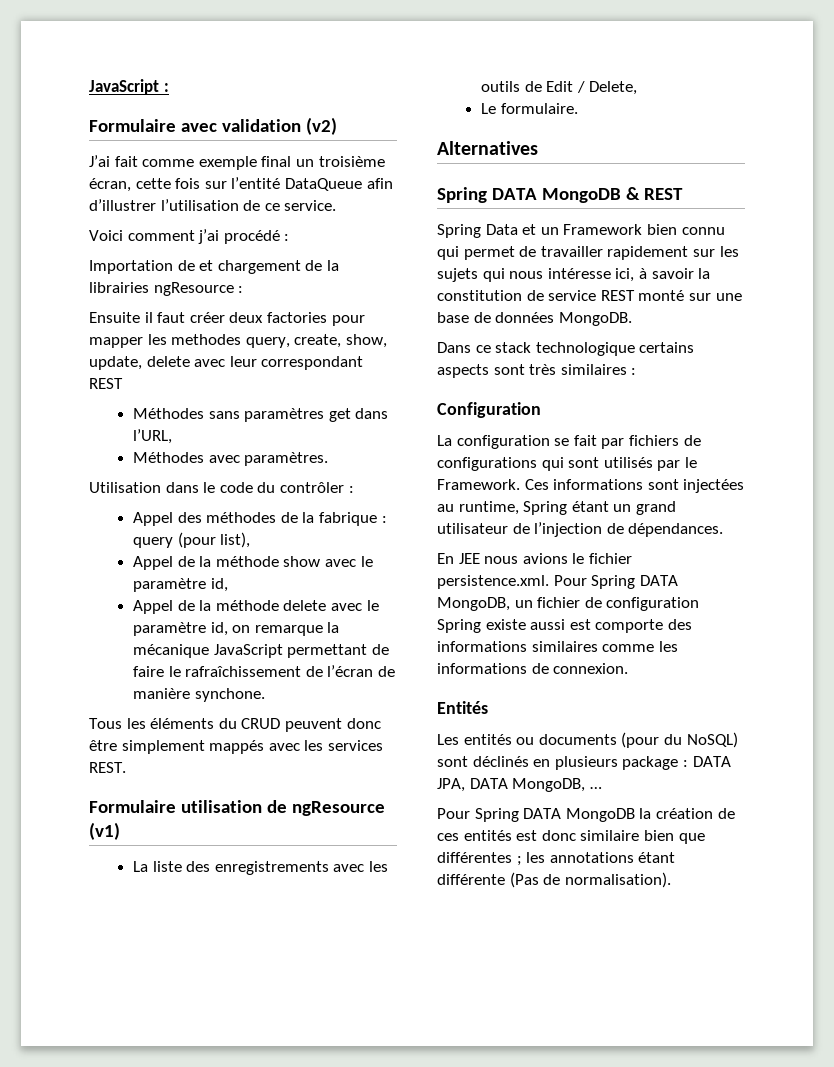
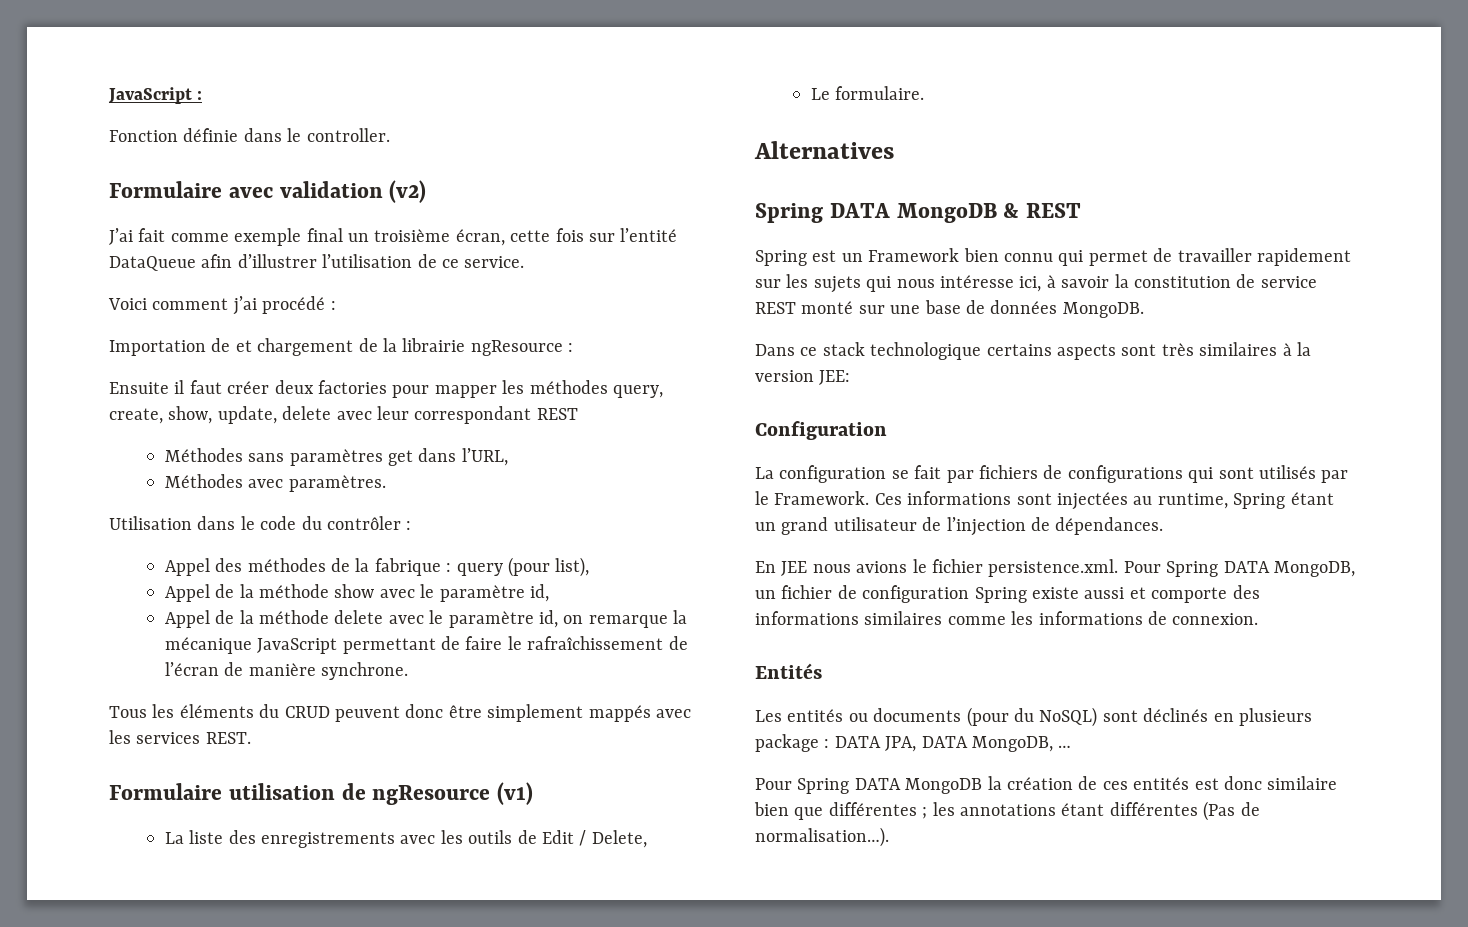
+ Fonction définie dans le controller.
- Importation de et chargement de la librairies ngResource :
+ Importation de et chargement de la librairie ngResource :
- Ensuite il faut créer deux factories pour mapper les methodes query, create, show, update, delete avec leur correspondant REST
+ Ensuite il faut créer deux factories pour mapper les méthodes query, create, show, update, delete avec leur correspondant REST
- Appel de la méthode delete avec le paramètre id, on remarque la mécanique JavaScript permettant de faire le rafraîchissement de l’écran de manière synchone.
+ Appel de la méthode delete avec le paramètre id, on remarque la mécanique JavaScript permettant de faire le rafraîchissement de l’écran de manière synchrone.
- Spring Data et un Framework bien connu qui permet de travailler rapidement sur les sujets qui nous intéresse ici, à savoir la constitution de service REST monté sur une base de données MongoDB.
+ Spring est un Framework bien connu qui permet de travailler rapidement sur les sujets qui nous intéresse ici, à savoir la constitution de service REST monté sur une base de données MongoDB.
- Dans ce stack technologique certains aspects sont très similaires :
+ Dans ce stack technologique certains aspects sont très similaires à la version JEE:
- En JEE nous avions le fichier persistence.xml. Pour Spring DATA MongoDB, un fichier de configuration Spring existe aussi est comporte des informations similaires comme les informations de connexion.
+ En JEE nous avions le fichier persistence.xml. Pour Spring DATA MongoDB, un fichier de configuration Spring existe aussi et comporte des informations similaires comme les informations de connexion.
- Pour Spring DATA MongoDB la création de ces entités est donc similaire bien que différentes ; les annotations étant différente (Pas de normalisation).
+ Pour Spring DATA MongoDB la création de ces entités est donc similaire bien que différentes ; les annotations étant différentes (Pas de normalisation…).

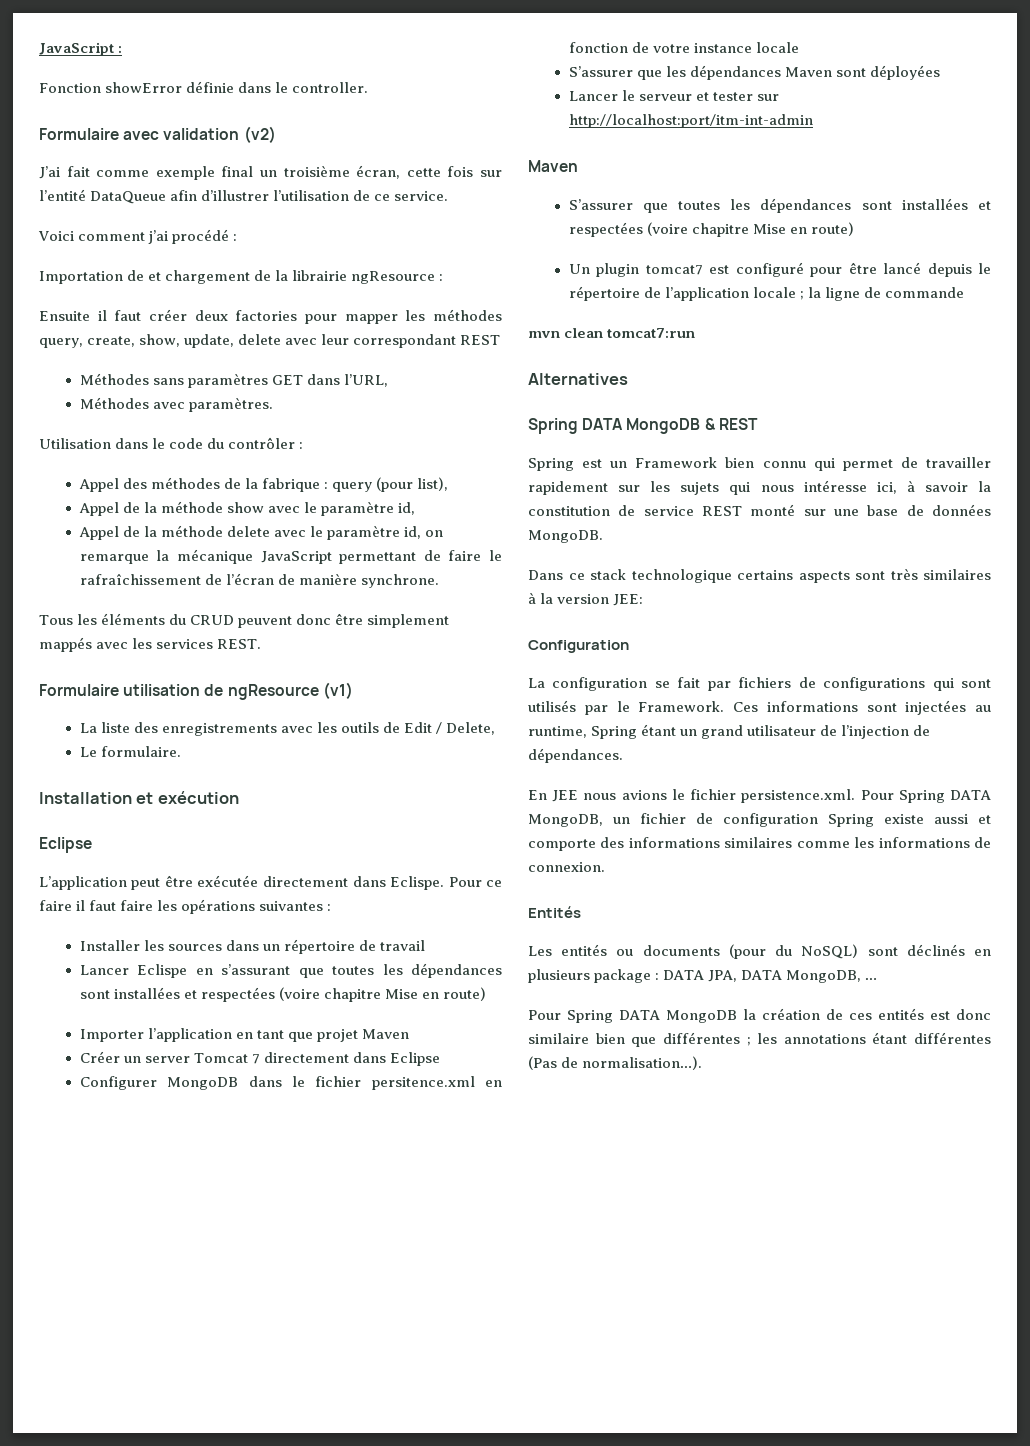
- Fonction définie dans le controller.
+ Fonction showError définie dans le controller.
- Méthodes sans paramètres get dans l’URL,
+ Méthodes sans paramètres GET dans l’URL,
+ Installation et exécution
+ Eclipse
+ L’application peut être exécutée directement dans Eclispe. Pour ce faire il faut faire les opérations suivantes :
+ Installer les sources dans un répertoire de travail
+ Lancer Eclispe en s’assurant que toutes les dépendances sont installées et respectées (voire chapitre Mise en route)
+ Importer l’application en tant que projet Maven
+ Créer un server Tomcat 7 directement dans Eclipse
+ Configurer MongoDB dans le fichier persitence.xml en fonction de votre instance locale
+ S’assurer que les dépendances Maven sont déployées
+ Lancer le serveur et tester sur http://localhost:port/itm-int-admin
+ Maven
+ S’assurer que toutes les dépendances sont installées et respectées (voire chapitre Mise en route)
+ Un plugin tomcat7 est configuré pour être lancé depuis le répertoire de l’application locale ; la ligne de commande
+ mvn clean tomcat7:run

